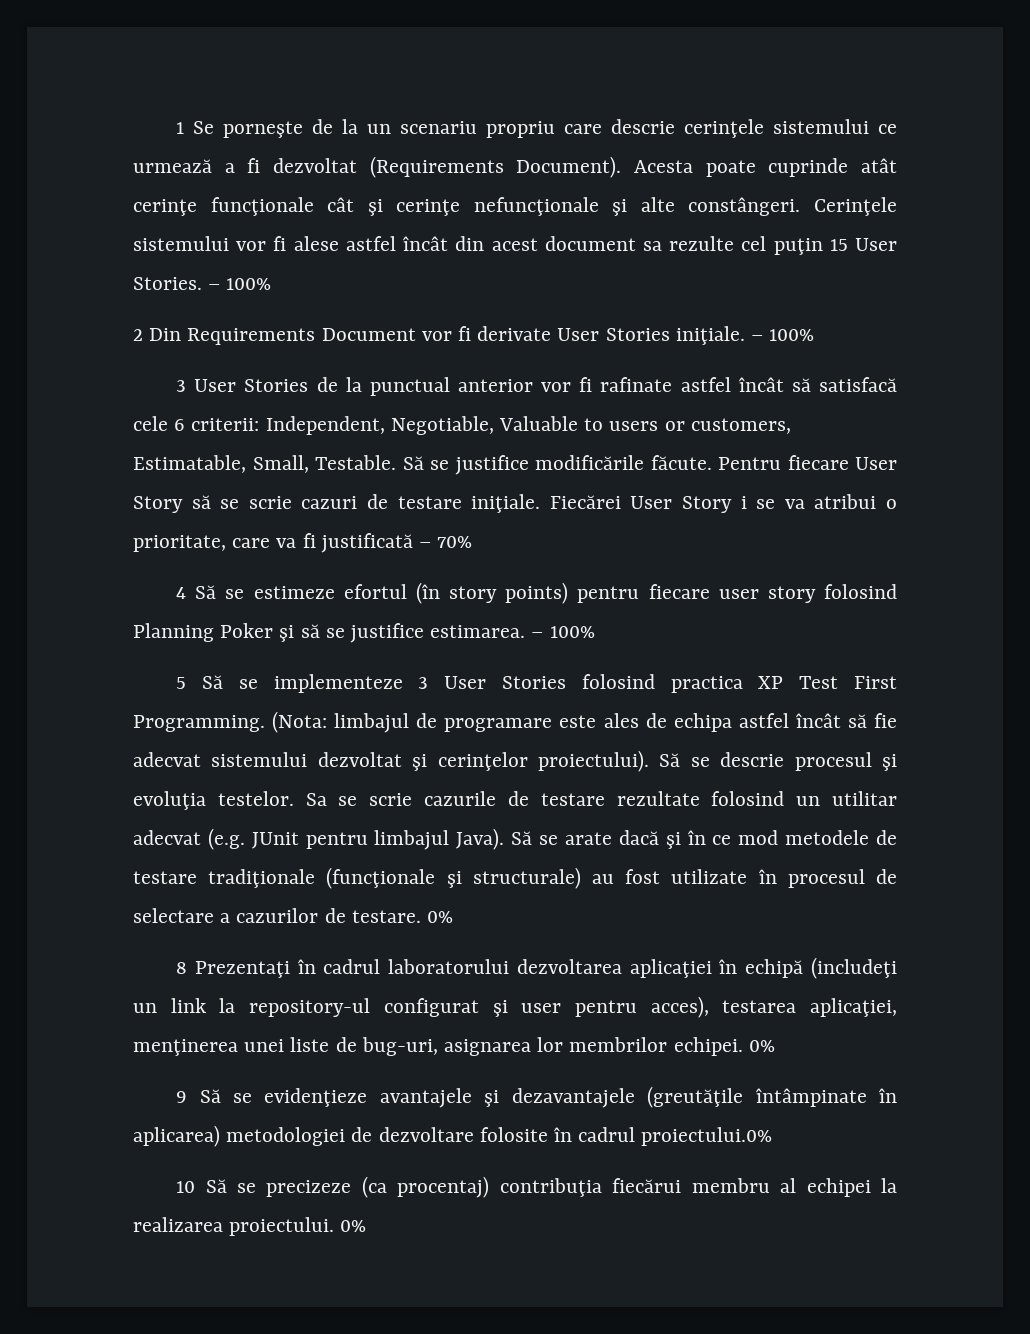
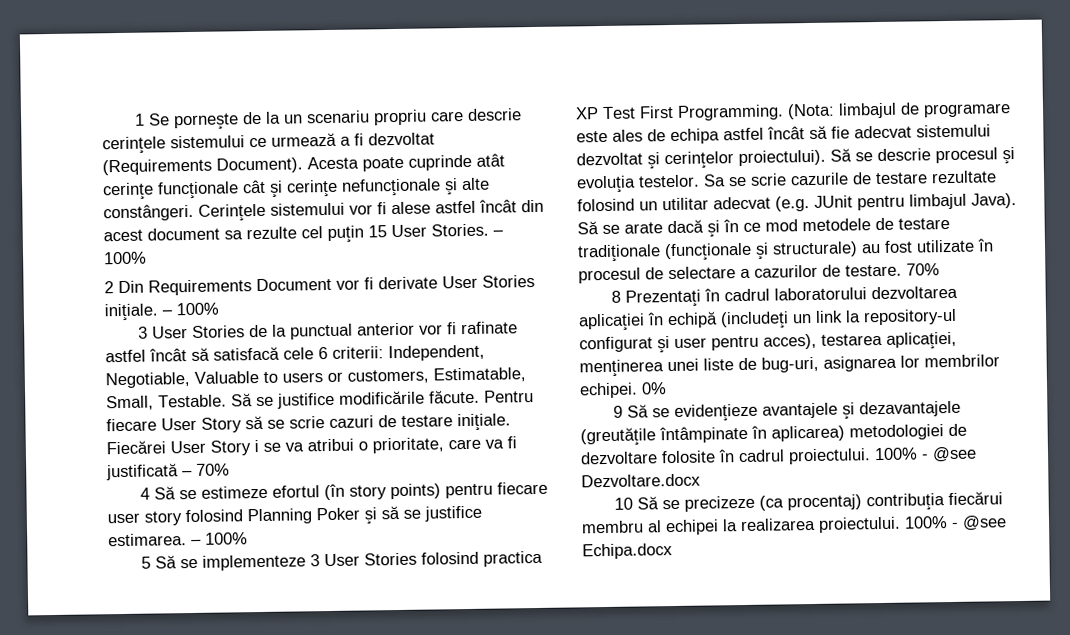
- Să se arate dacă şi în ce mod metodele de testare tradiţionale (funcţionale şi structurale) au fost utilizate în procesul de selectare a cazurilor de testare. 0%
+ Să se arate dacă şi în ce mod metodele de testare tradiţionale (funcţionale şi structurale) au fost utilizate în procesul de selectare a cazurilor de testare. 70%
- 9 Să se evidenţieze avantajele şi dezavantajele (greutăţile întâmpinate în aplicarea) metodologiei de dezvoltare folosite în cadrul proiectului.0%
+ 9 Să se evidenţieze avantajele şi dezavantajele (greutăţile întâmpinate în aplicarea) metodologiei de dezvoltare folosite în cadrul proiectului. 100% - @see Dezvoltare.docx
- 10 Să se precizeze (ca procentaj) contribuţia fiecărui membru al echipei la realizarea proiectului. 0%
+ 10 Să se precizeze (ca procentaj) contribuţia fiecărui membru al echipei la realizarea proiectului. 100% - @see Echipa.docx

